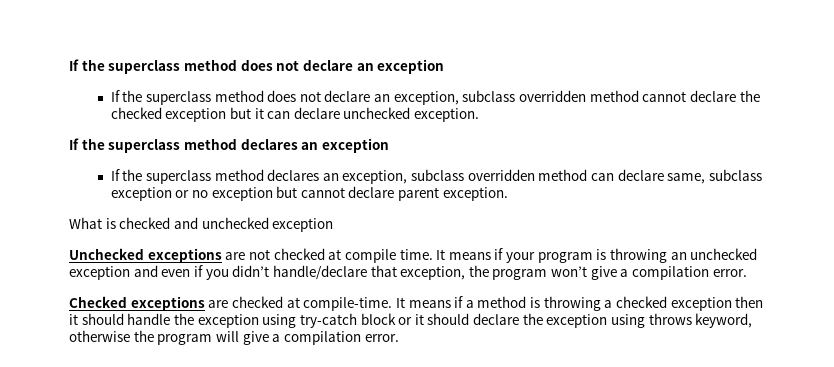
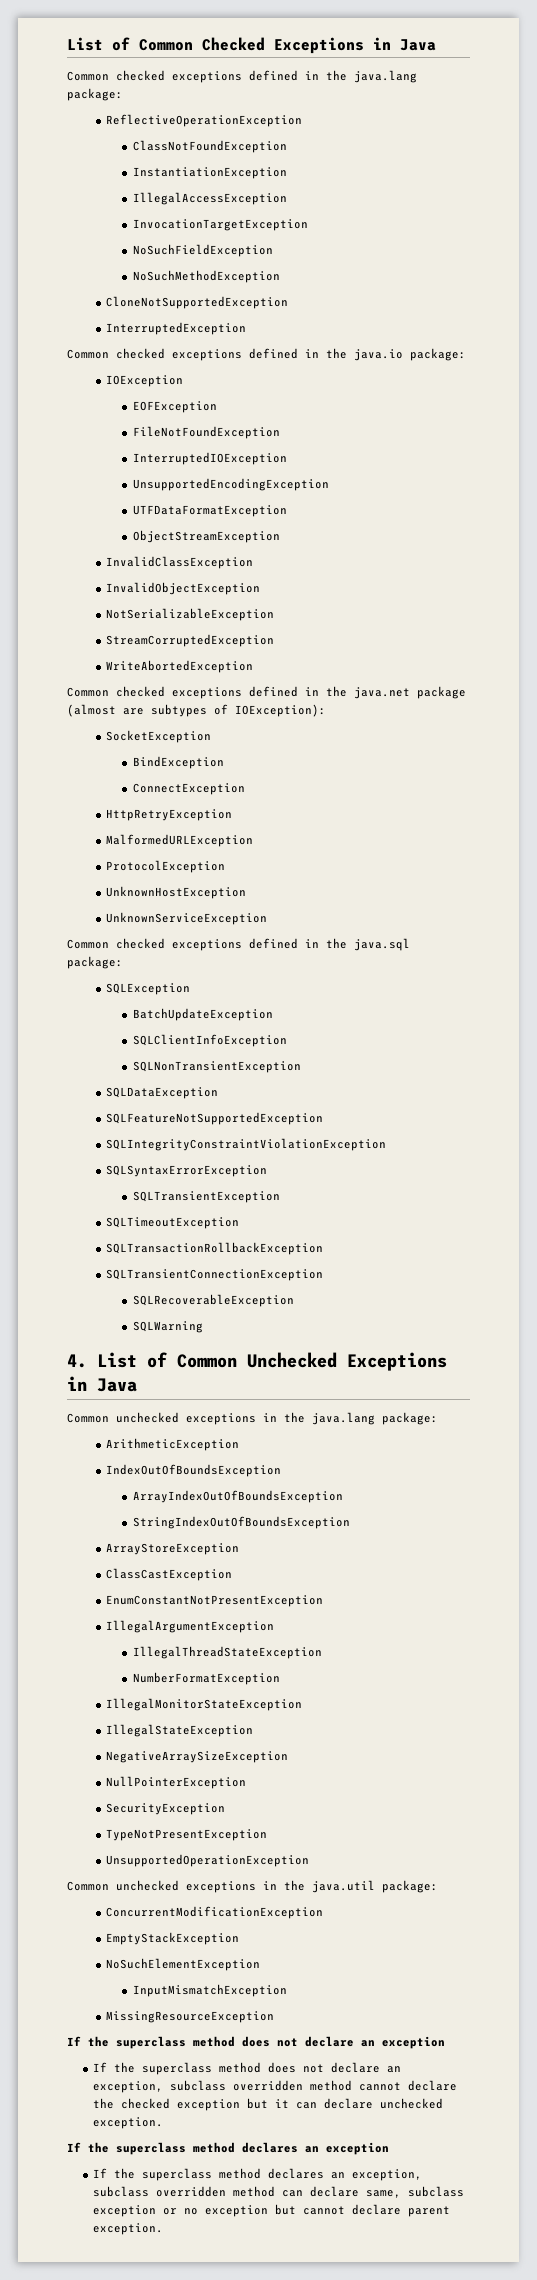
+ List of Common Checked Exceptions in Java
+ Common checked exceptions defined in the java.lang package:
+ ReflectiveOperationException
+ ClassNotFoundException
+ InstantiationException
+ IllegalAccessException
+ InvocationTargetException
+ NoSuchFieldException
+ NoSuchMethodException
+ CloneNotSupportedException
+ InterruptedException
+ Common checked exceptions defined in the java.io package:
+ IOException
+ EOFException
+ FileNotFoundException
+ InterruptedIOException
+ UnsupportedEncodingException
+ UTFDataFormatException
+ ObjectStreamException
+ InvalidClassException
+ InvalidObjectException
+ NotSerializableException
+ StreamCorruptedException
+ WriteAbortedException
+ Common checked exceptions defined in the java.net package (almost are subtypes of IOException):
+ SocketException
+ BindException
+ ConnectException
+ HttpRetryException
+ MalformedURLException
+ ProtocolException
+ UnknownHostException
+ UnknownServiceException
+ Common checked exceptions defined in the java.sql package:
+ SQLException
+ BatchUpdateException
+ SQLClientInfoException
+ SQLNonTransientException
+ SQLDataException
+ SQLFeatureNotSupportedException
+ SQLIntegrityConstraintViolationException
+ SQLSyntaxErrorException
+ SQLTransientException
+ SQLTimeoutException
+ SQLTransactionRollbackException
+ SQLTransientConnectionException
+ SQLRecoverableException
+ SQLWarning
+ 4. List of Common Unchecked Exceptions in Java
+ Common unchecked exceptions in the java.lang package:
+ ArithmeticException
+ IndexOutOfBoundsException
+ ArrayIndexOutOfBoundsException
+ StringIndexOutOfBoundsException
+ ArrayStoreException
+ ClassCastException
+ EnumConstantNotPresentException
+ IllegalArgumentException
+ IllegalThreadStateException
+ NumberFormatException
+ IllegalMonitorStateException
+ IllegalStateException
+ NegativeArraySizeException
+ NullPointerException
+ SecurityException
+ TypeNotPresentException
+ UnsupportedOperationException
+ Common unchecked exceptions in the java.util package:
+ ConcurrentModificationException
+ EmptyStackException
+ NoSuchElementException
+ InputMismatchException
+ MissingResourceException
- What is checked and unchecked exception
- Unchecked exceptions are not checked at compile time. It means if your program is throwing an unchecked exception and even if you didn’t handle/declare that exception, the program won’t give a compilation error.
- Checked exceptions are checked at compile-time. It means if a method is throwing a checked exception then it should handle the exception using try-catch block or it should declare the exception using throws keyword, otherwise the program will give a compilation error.

